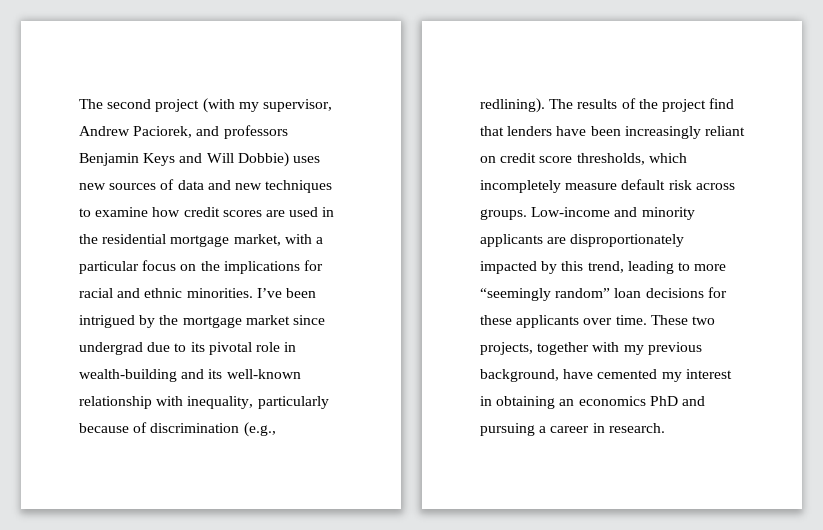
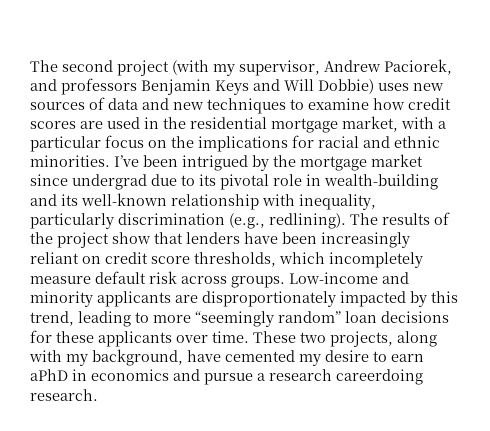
- I’ve been intrigued by the mortgage market since undergrad due to its pivotal role in wealth-building and its well-known relationship with inequality, particularly because of discrimination (e.g., redlining).
+ I’ve been intrigued by the mortgage market since undergrad due to its pivotal role in wealth-building and its well-known relationship with inequality, particularly discrimination (e.g., redlining).
- The results of the project find that lenders have been increasingly reliant on credit score thresholds, which incompletely measure default risk across groups.
+ The results of the project show that lenders have been increasingly reliant on credit score thresholds, which incompletely measure default risk across groups.
- These two projects, together with my previous background, have cemented my interest in obtaining an economics PhD and pursuing a career in research.
+ These two projects, along with my background, have cemented my desire to earn aPhD in economics and pursue a research careerdoing research.

